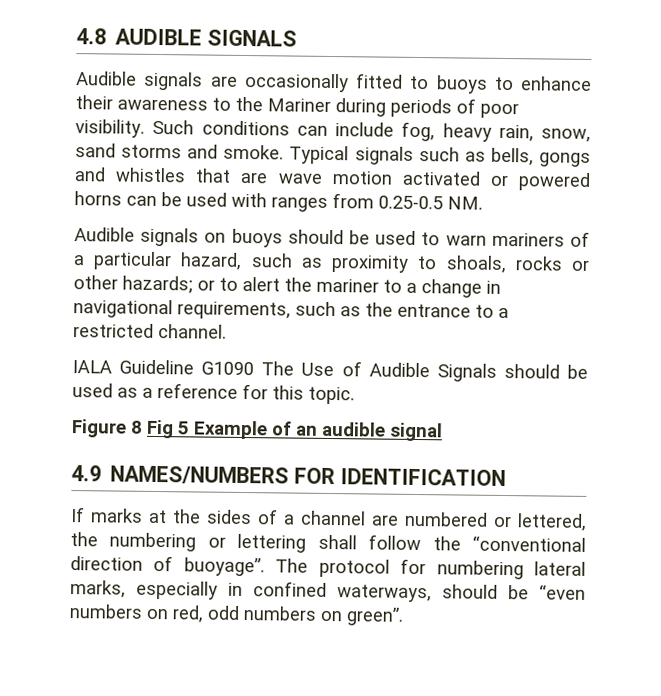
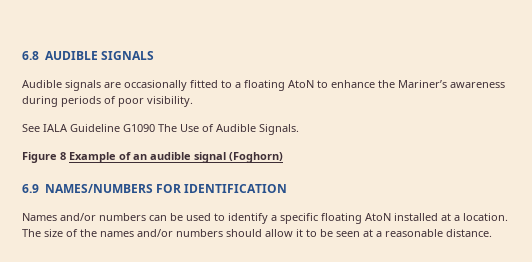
- 4.8 AUDIBLE SIGNALS
+ 6.8 AUDIBLE SIGNALS
- Audible signals are occasionally fitted to buoys to enhance their awareness to the Mariner during periods of poor visibility. Such conditions can include fog, heavy rain, snow, sand storms and smoke. Typical signals such as bells, gongs and whistles that are wave motion activated or powered horns can be used with ranges from 0.25-0.5 NM.
- Audible signals on buoys should be used to warn mariners of a particular hazard, such as proximity to shoals, rocks or other hazards; or to alert the mariner to a change in navigational requirements, such as the entrance to a restricted channel.
- IALA Guideline G1090 The Use of Audible Signals should be used as a reference for this topic.
+ Audible signals are occasionally fitted to a floating AtoN to enhance the Mariner’s awareness during periods of poor visibility.
+ See IALA Guideline G1090 The Use of Audible Signals.
- Figure 8 Fig 5 Example of an audible signal
- 4.9 NAMES/NUMBERS FOR IDENTIFICATION
+ Figure 8 Example of an audible signal (Foghorn)
+ 6.9 NAMES/NUMBERS FOR IDENTIFICATION
- If marks at the sides of a channel are numbered or lettered, the numbering or lettering shall follow the “conventional direction of buoyage”. The protocol for numbering lateral marks, especially in confined waterways, should be “even numbers on red, odd numbers on green”.
+ Names and/or numbers can be used to identify a specific floating AtoN installed at a location. The size of the names and/or numbers should allow it to be seen at a reasonable distance.

